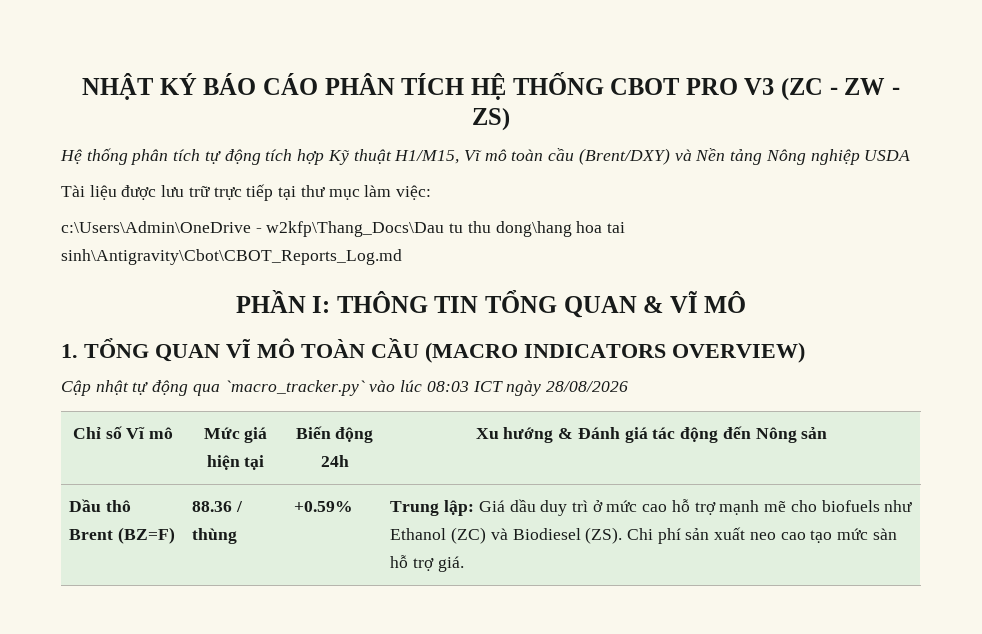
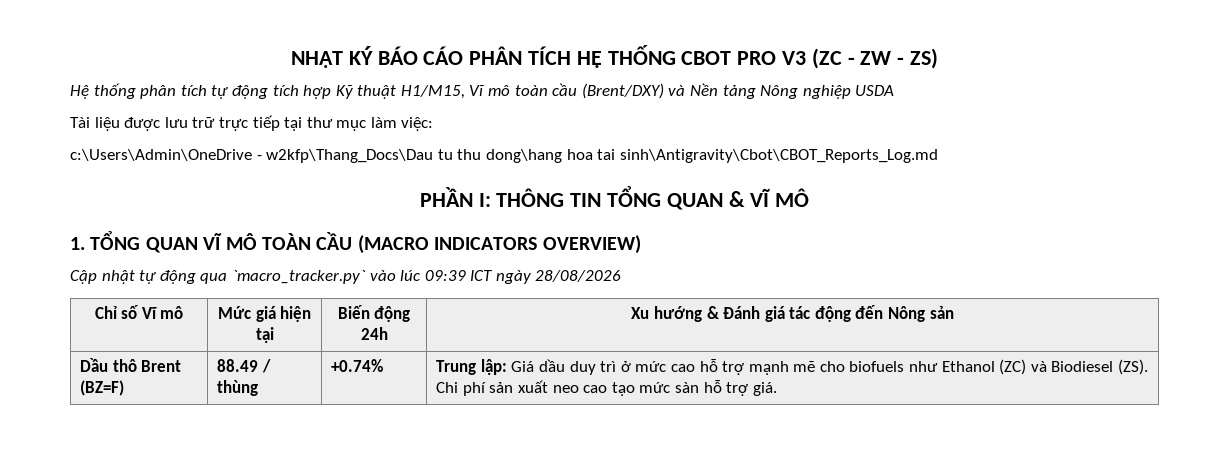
- Cập nhật tự động qua `macro_tracker.py` vào lúc 08:03 ICT ngày 28/08/2026
+ Cập nhật tự động qua `macro_tracker.py` vào lúc 09:39 ICT ngày 28/08/2026
- 88.36 / thùng
+ 88.49 / thùng
- +0.59%
+ +0.74%

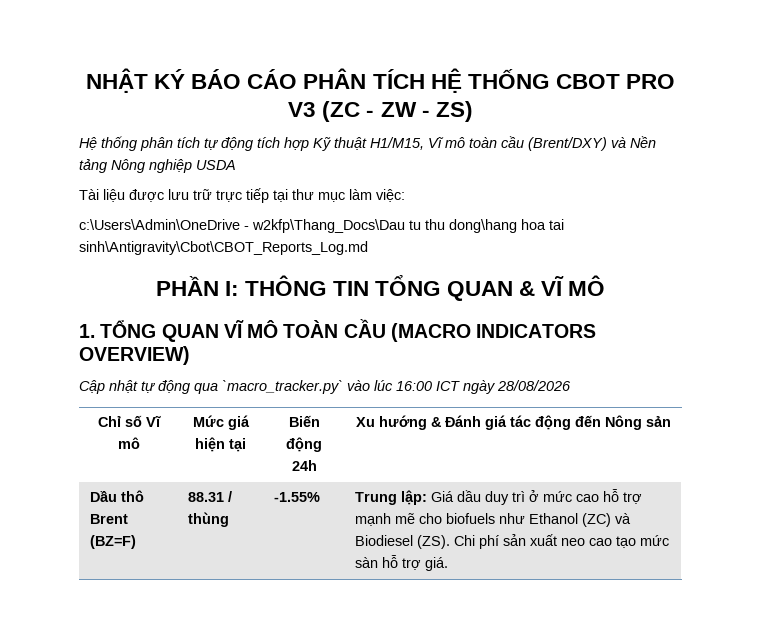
- Cập nhật tự động qua `macro_tracker.py` vào lúc 09:39 ICT ngày 28/08/2026
+ Cập nhật tự động qua `macro_tracker.py` vào lúc 16:00 ICT ngày 28/08/2026
- 88.49 / thùng
+ 88.31 / thùng
- +0.74%
+ -1.55%

